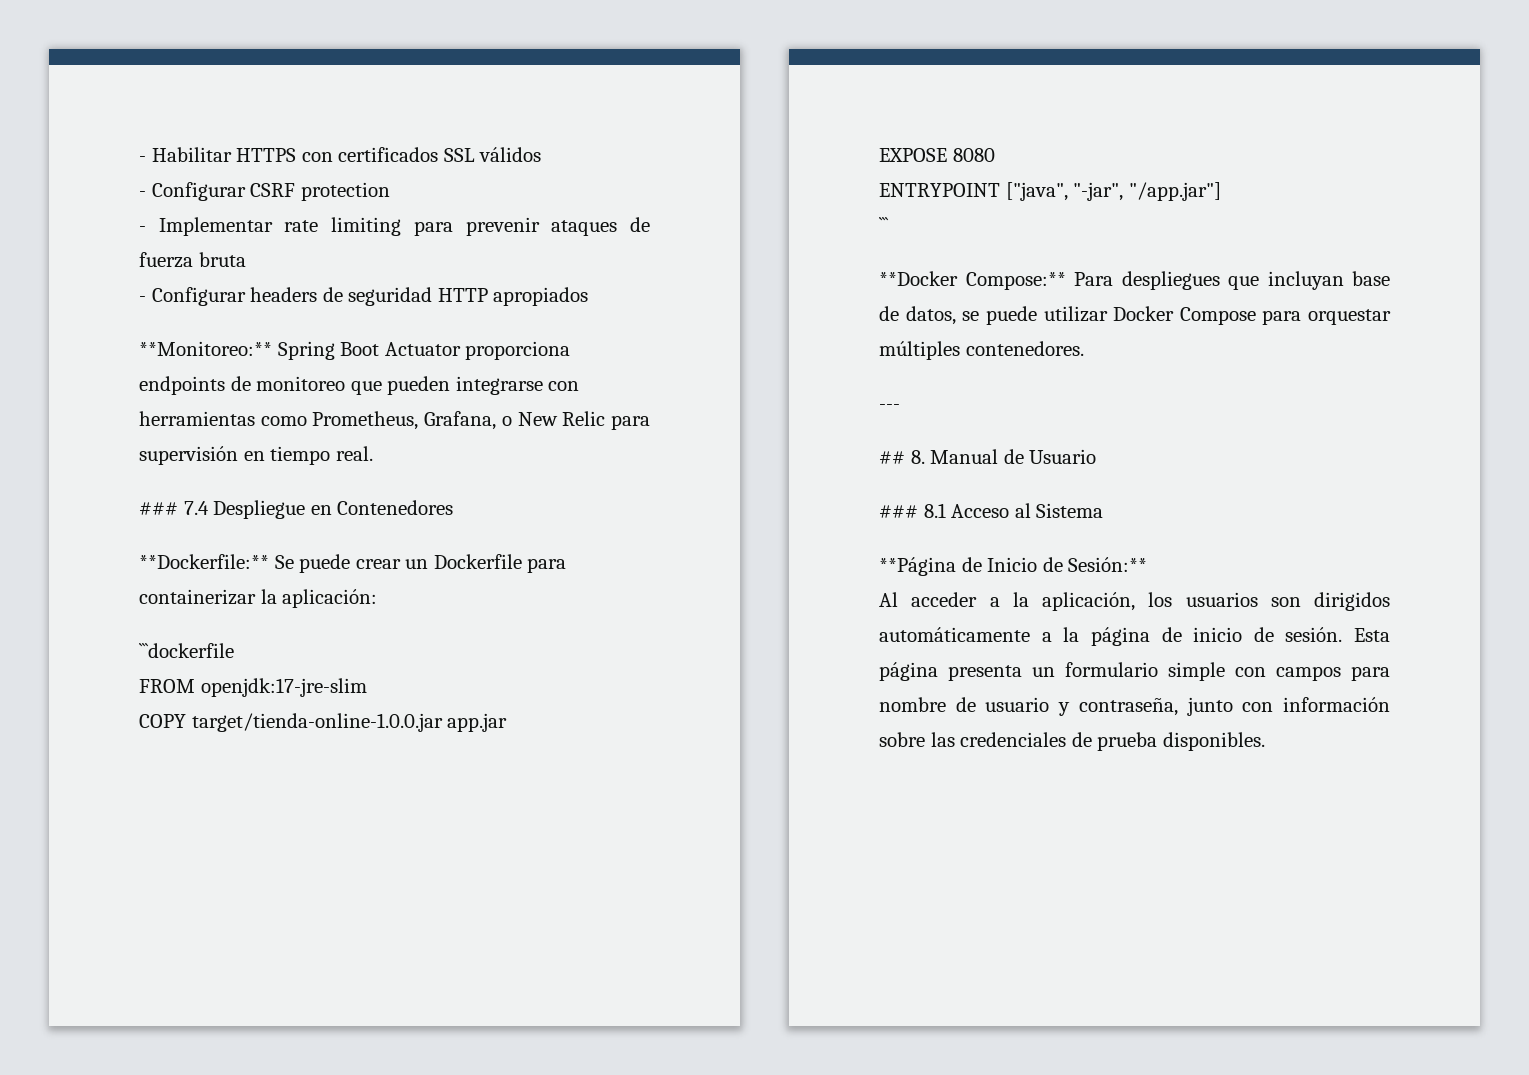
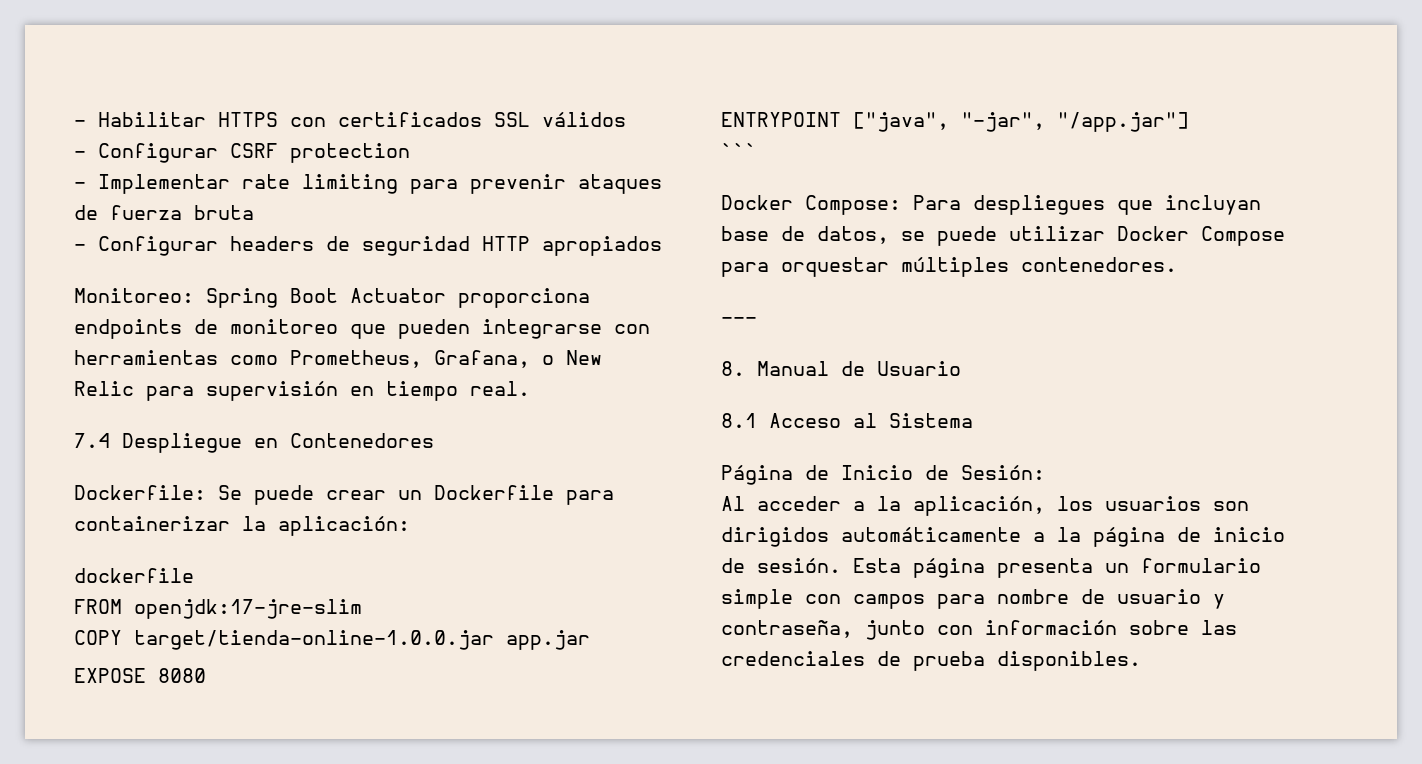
- **Monitoreo:** Spring Boot Actuator proporciona endpoints de monitoreo que pueden integrarse con herramientas como Prometheus, Grafana, o New Relic para supervisión en tiempo real.
+ Monitoreo: Spring Boot Actuator proporciona endpoints de monitoreo que pueden integrarse con herramientas como Prometheus, Grafana, o New Relic para supervisión en tiempo real.
- ### 7.4 Despliegue en Contenedores
+ 7.4 Despliegue en Contenedores
- **Dockerfile:** Se puede crear un Dockerfile para containerizar la aplicación:
+ Dockerfile: Se puede crear un Dockerfile para containerizar la aplicación:
- ```dockerfile
+ dockerfile
- **Docker Compose:** Para despliegues que incluyan base de datos, se puede utilizar Docker Compose para orquestar múltiples contenedores.
+ Docker Compose: Para despliegues que incluyan base de datos, se puede utilizar Docker Compose para orquestar múltiples contenedores.
- ## 8. Manual de Usuario
+ 8. Manual de Usuario
- ### 8.1 Acceso al Sistema
+ 8.1 Acceso al Sistema
- **Página de Inicio de Sesión:**
+ Página de Inicio de Sesión:

